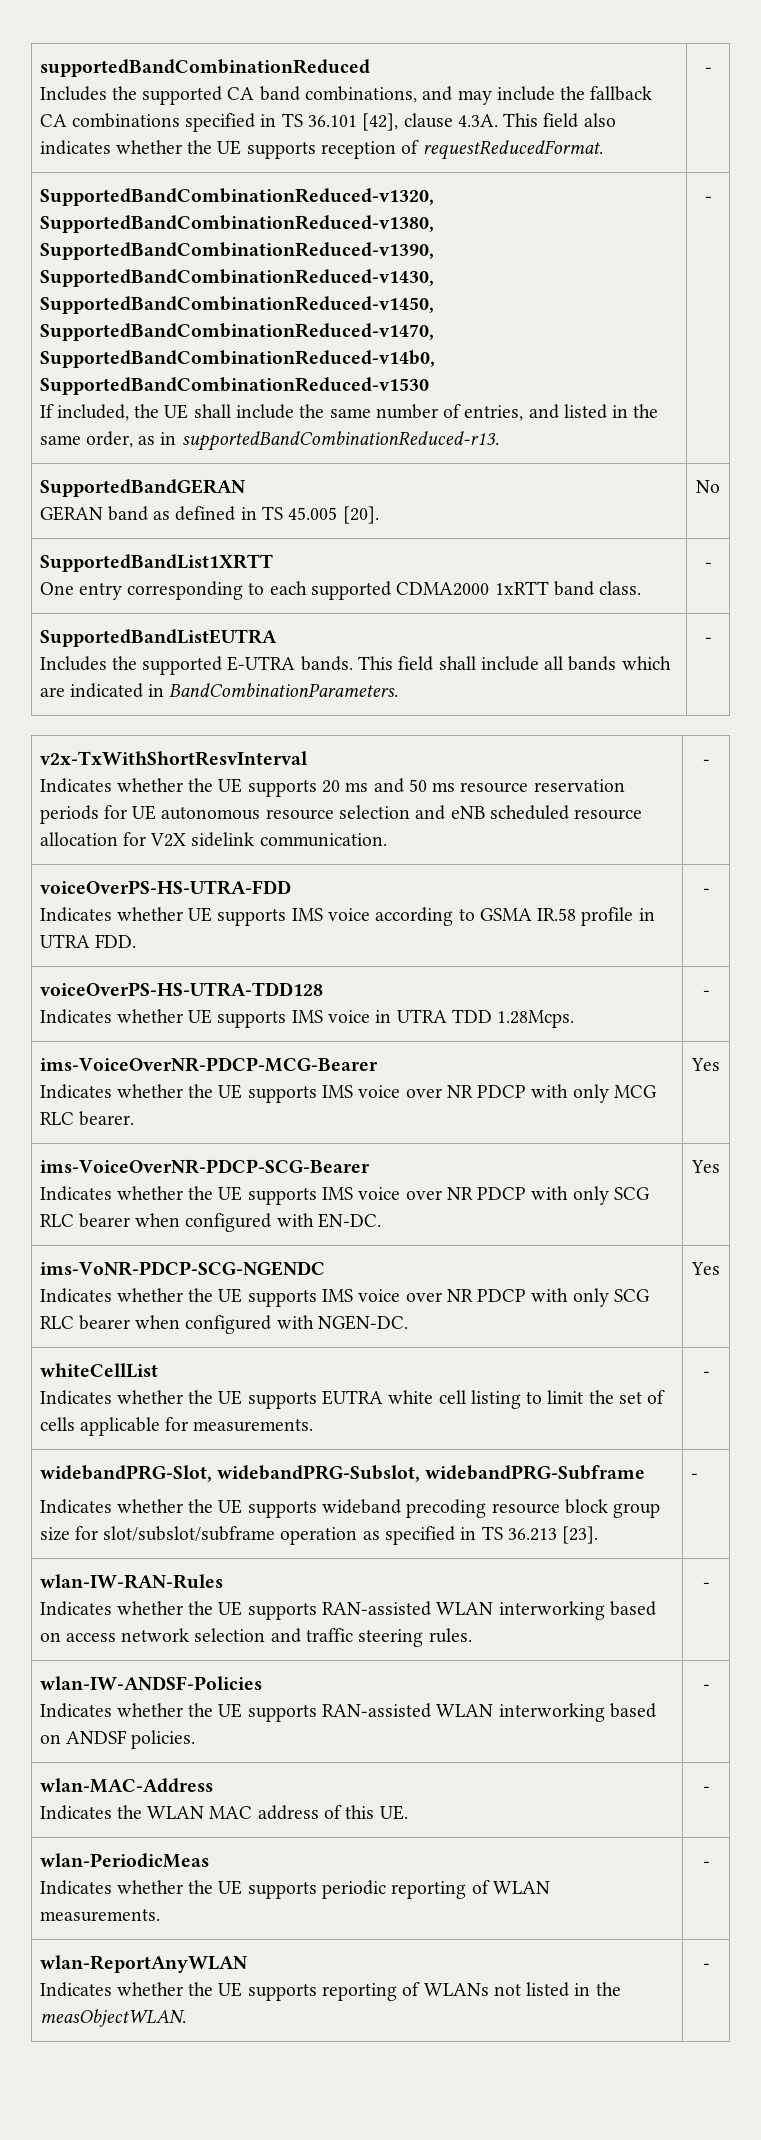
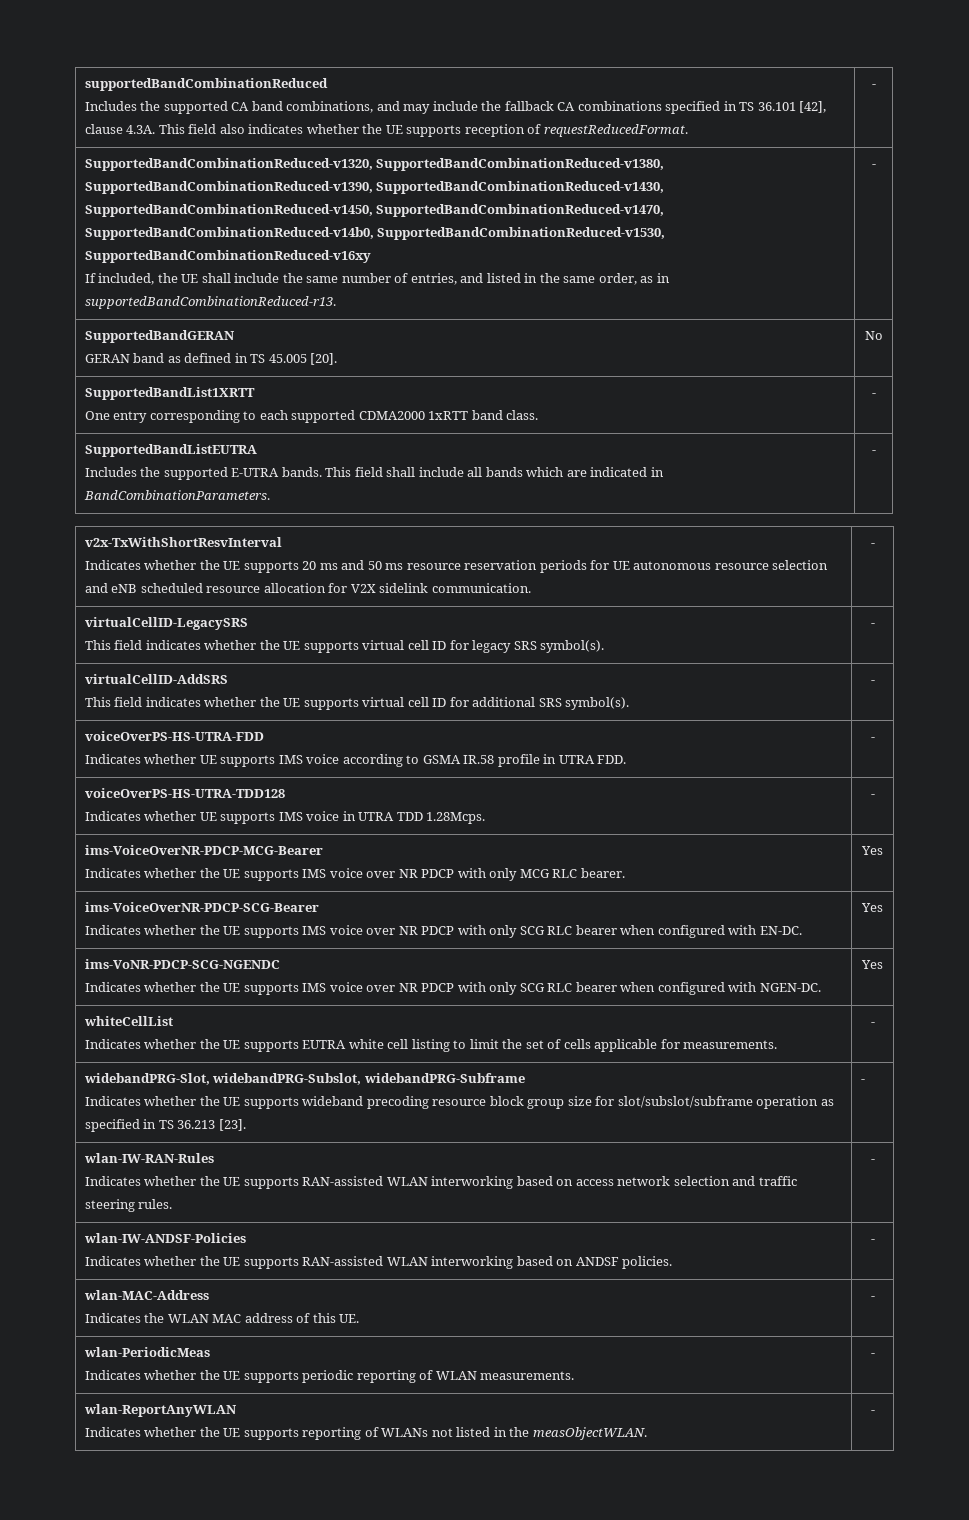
- SupportedBandCombinationReduced-v1320, SupportedBandCombinationReduced-v1380, SupportedBandCombinationReduced-v1390, SupportedBandCombinationReduced-v1430, SupportedBandCombinationReduced-v1450, SupportedBandCombinationReduced-v1470, SupportedBandCombinationReduced-v14b0, SupportedBandCombinationReduced-v1530
+ SupportedBandCombinationReduced-v1320, SupportedBandCombinationReduced-v1380, SupportedBandCombinationReduced-v1390, SupportedBandCombinationReduced-v1430, SupportedBandCombinationReduced-v1450, SupportedBandCombinationReduced-v1470, SupportedBandCombinationReduced-v14b0, SupportedBandCombinationReduced-v1530, SupportedBandCombinationReduced-v16xy
+ virtualCellID-LegacySRS
+ This field indicates whether the UE supports virtual cell ID for legacy SRS symbol(s). | -
+ virtualCellID-AddSRS
+ This field indicates whether the UE supports virtual cell ID for additional SRS symbol(s). | -

